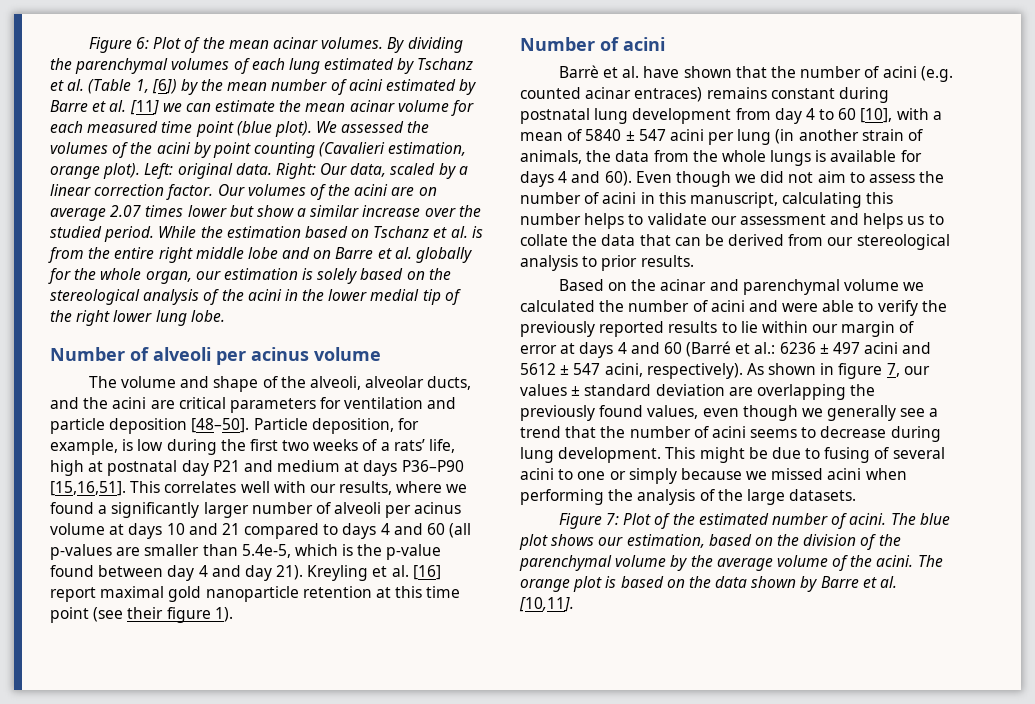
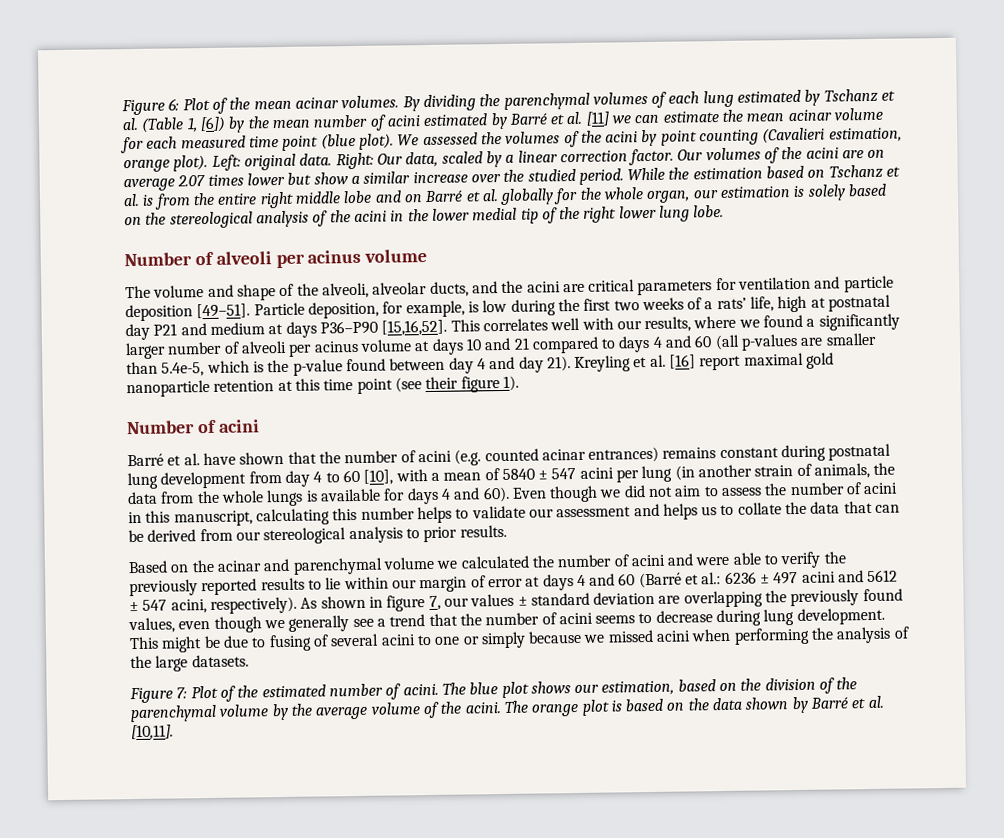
- By dividing the parenchymal volumes of each lung estimated by Tschanz et al. (Table 1, [6]) by the mean number of acini estimated by Barre et al. [11] we can estimate the mean acinar volume for each measured time point (blue plot).
+ By dividing the parenchymal volumes of each lung estimated by Tschanz et al. (Table 1, [6]) by the mean number of acini estimated by Barré et al. [11] we can estimate the mean acinar volume for each measured time point (blue plot).
- While the estimation based on Tschanz et al. is from the entire right middle lobe and on Barre et al. globally for the whole organ, our estimation is solely based on the stereological analysis of the acini in the lower medial tip of the right lower lung lobe.
+ While the estimation based on Tschanz et al. is from the entire right middle lobe and on Barré et al. globally for the whole organ, our estimation is solely based on the stereological analysis of the acini in the lower medial tip of the right lower lung lobe.
- The volume and shape of the alveoli, alveolar ducts, and the acini are critical parameters for ventilation and particle deposition [48–50].
+ The volume and shape of the alveoli, alveolar ducts, and the acini are critical parameters for ventilation and particle deposition [49–51].
- Particle deposition, for example, is low during the first two weeks of a rats’ life, high at postnatal day P21 and medium at days P36–P90 [15,16,51].
+ Particle deposition, for example, is low during the first two weeks of a rats’ life, high at postnatal day P21 and medium at days P36–P90 [15,16,52].
- Barrè et al. have shown that the number of acini (e.g. counted acinar entraces) remains constant during postnatal lung development from day 4 to 60 [10], with a mean of 5840 ± 547 acini per lung (in another strain of animals, the data from the whole lungs is available for days 4 and 60).
+ Barré et al. have shown that the number of acini (e.g. counted acinar entrances) remains constant during postnatal lung development from day 4 to 60 [10], with a mean of 5840 ± 547 acini per lung (in another strain of animals, the data from the whole lungs is available for days 4 and 60).
- The orange plot is based on the data shown by Barre et al. [10,11].
+ The orange plot is based on the data shown by Barré et al. [10,11].

